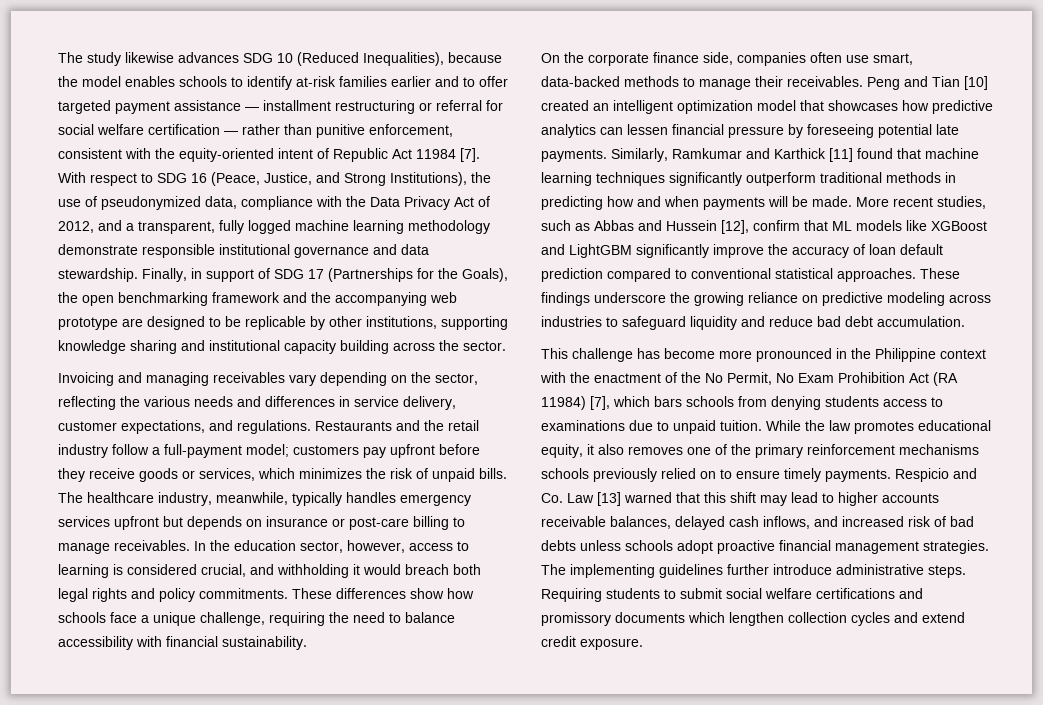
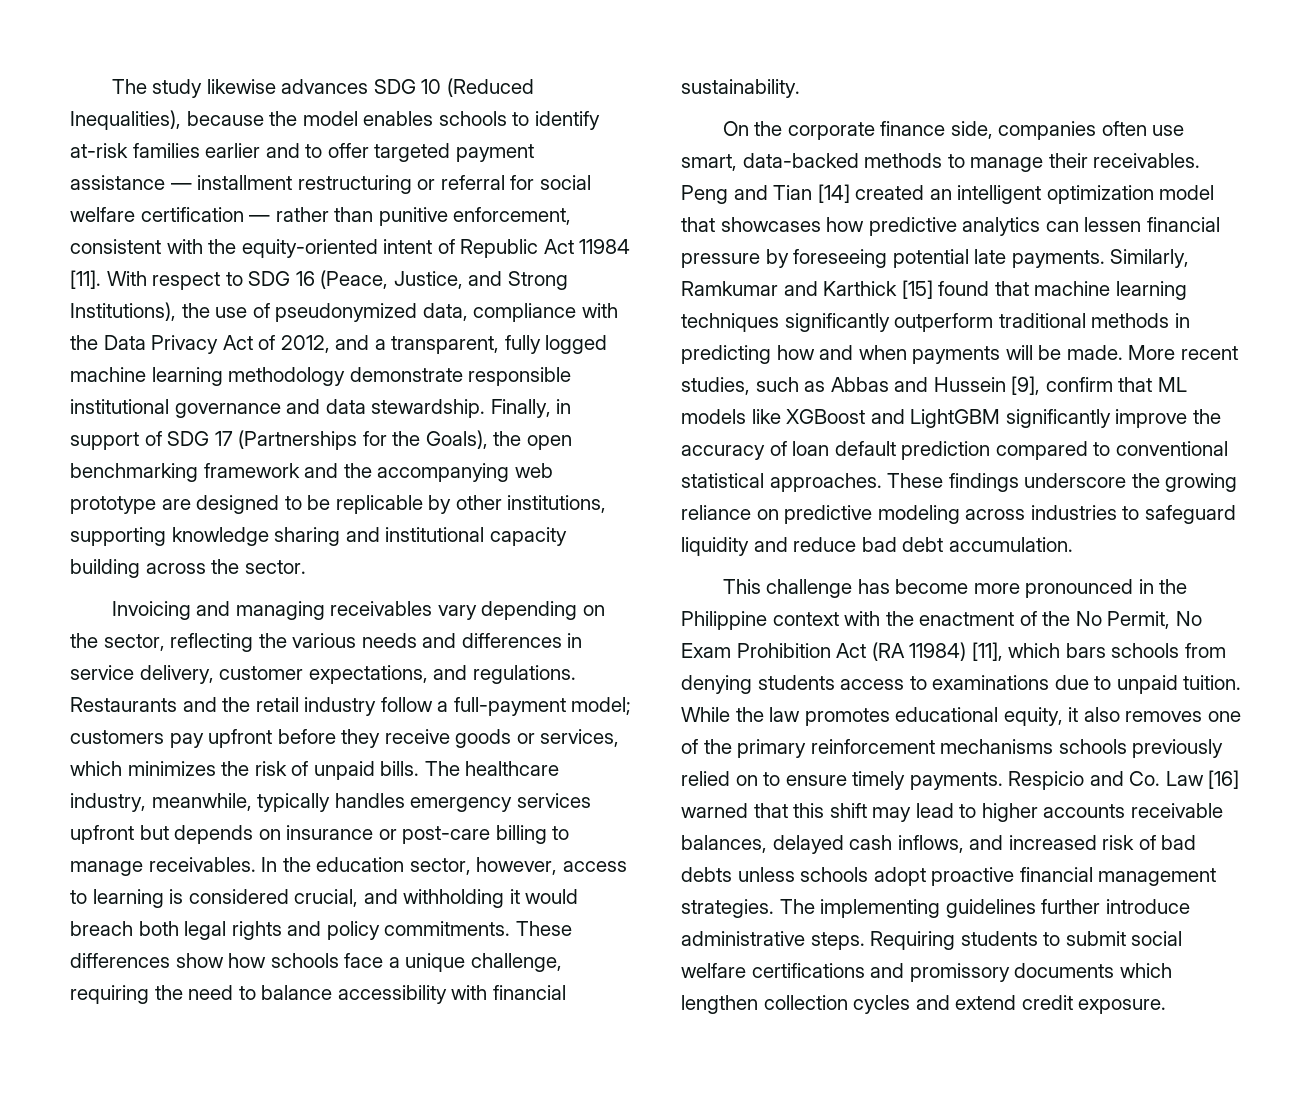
- The study likewise advances SDG 10 (Reduced Inequalities), because the model enables schools to identify at-risk families earlier and to offer targeted payment assistance — installment restructuring or referral for social welfare certification — rather than punitive enforcement, consistent with the equity-oriented intent of Republic Act 11984 [7].
+ The study likewise advances SDG 10 (Reduced Inequalities), because the model enables schools to identify at-risk families earlier and to offer targeted payment assistance — installment restructuring or referral for social welfare certification — rather than punitive enforcement, consistent with the equity-oriented intent of Republic Act 11984 [11].
- Peng and Tian [10] created an intelligent optimization model that showcases how predictive analytics can lessen financial pressure by foreseeing potential late payments.
+ Peng and Tian [14] created an intelligent optimization model that showcases how predictive analytics can lessen financial pressure by foreseeing potential late payments.
- Similarly, Ramkumar and Karthick [11] found that machine learning techniques significantly outperform traditional methods in predicting how and when payments will be made.
+ Similarly, Ramkumar and Karthick [15] found that machine learning techniques significantly outperform traditional methods in predicting how and when payments will be made.
- More recent studies, such as Abbas and Hussein [12], confirm that ML models like XGBoost and LightGBM significantly improve the accuracy of loan default prediction compared to conventional statistical approaches.
+ More recent studies, such as Abbas and Hussein [9], confirm that ML models like XGBoost and LightGBM significantly improve the accuracy of loan default prediction compared to conventional statistical approaches.
- This challenge has become more pronounced in the Philippine context with the enactment of the No Permit, No Exam Prohibition Act (RA 11984) [7], which bars schools from denying students access to examinations due to unpaid tuition.
+ This challenge has become more pronounced in the Philippine context with the enactment of the No Permit, No Exam Prohibition Act (RA 11984) [11], which bars schools from denying students access to examinations due to unpaid tuition.
- Respicio and Co. Law [13] warned that this shift may lead to higher accounts receivable balances, delayed cash inflows, and increased risk of bad debts unless schools adopt proactive financial management strategies.
+ Respicio and Co. Law [16] warned that this shift may lead to higher accounts receivable balances, delayed cash inflows, and increased risk of bad debts unless schools adopt proactive financial management strategies.

